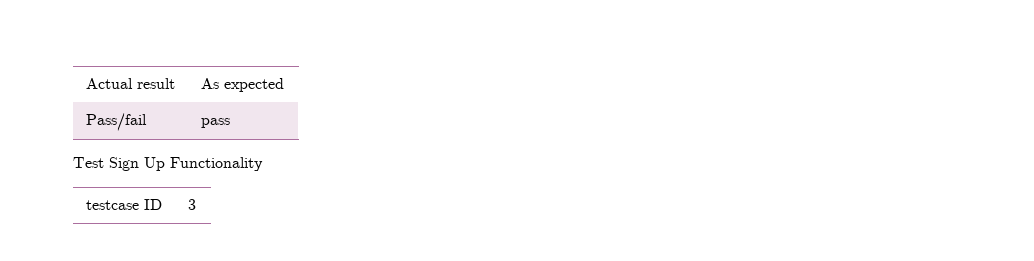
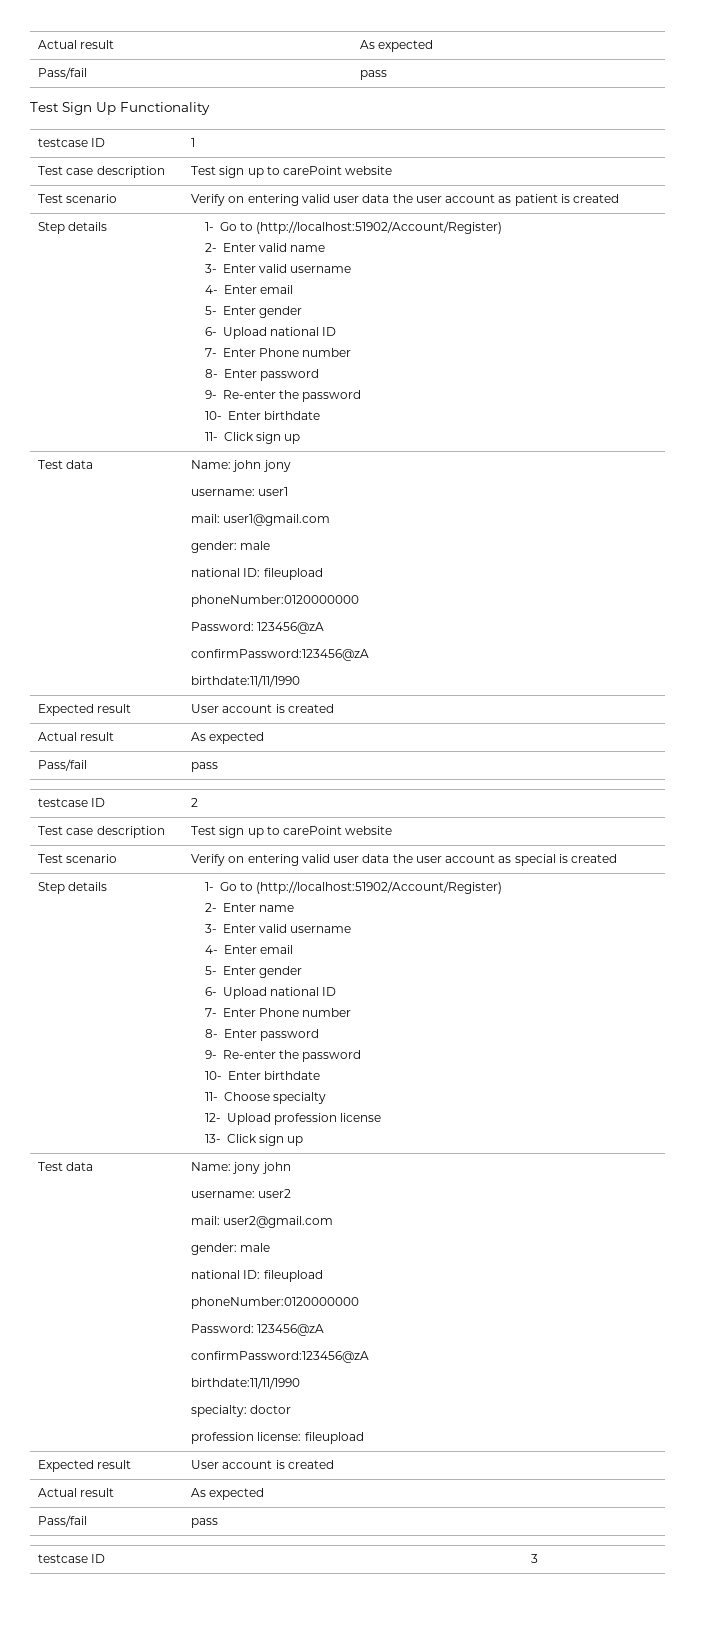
+ testcase ID | 1
+ Test case description | Test sign up to carePoint website
+ Test scenario | Verify on entering valid user data the user account as patient is created
+ Step details | 1- Go to (http://localhost:51902/Account/Register)
+ 2- Enter valid name
+ 3- Enter valid username
+ 4- Enter email
+ 5- Enter gender
+ 6- Upload national ID
+ 7- Enter Phone number
+ 8- Enter password
+ 9- Re-enter the password
+ 10- Enter birthdate
+ 11- Click sign up
+ Test data | Name: john jony
+ username: user1
+ mail: user1@gmail.com
+ gender: male
+ national ID: fileupload
+ phoneNumber:0120000000
+ Password: 123456@zA
+ confirmPassword:123456@zA
+ birthdate:11/11/1990
+ Expected result | User account is created
+ Actual result | As expected
+ Pass/fail | pass
+ testcase ID | 2
+ Test case description | Test sign up to carePoint website
+ Test scenario | Verify on entering valid user data the user account as special is created
+ Step details | 1- Go to (http://localhost:51902/Account/Register)
+ 2- Enter name
+ 3- Enter valid username
+ 4- Enter email
+ 5- Enter gender
+ 6- Upload national ID
+ 7- Enter Phone number
+ 8- Enter password
+ 9- Re-enter the password
+ 10- Enter birthdate
+ 11- Choose specialty
+ 12- Upload profession license
+ 13- Click sign up
+ Test data | Name: jony john
+ username: user2
+ mail: user2@gmail.com
+ gender: male
+ national ID: fileupload
+ phoneNumber:0120000000
+ Password: 123456@zA
+ confirmPassword:123456@zA
+ birthdate:11/11/1990
+ specialty: doctor
+ profession license: fileupload
+ Expected result | User account is created
+ Actual result | As expected
+ Pass/fail | pass

